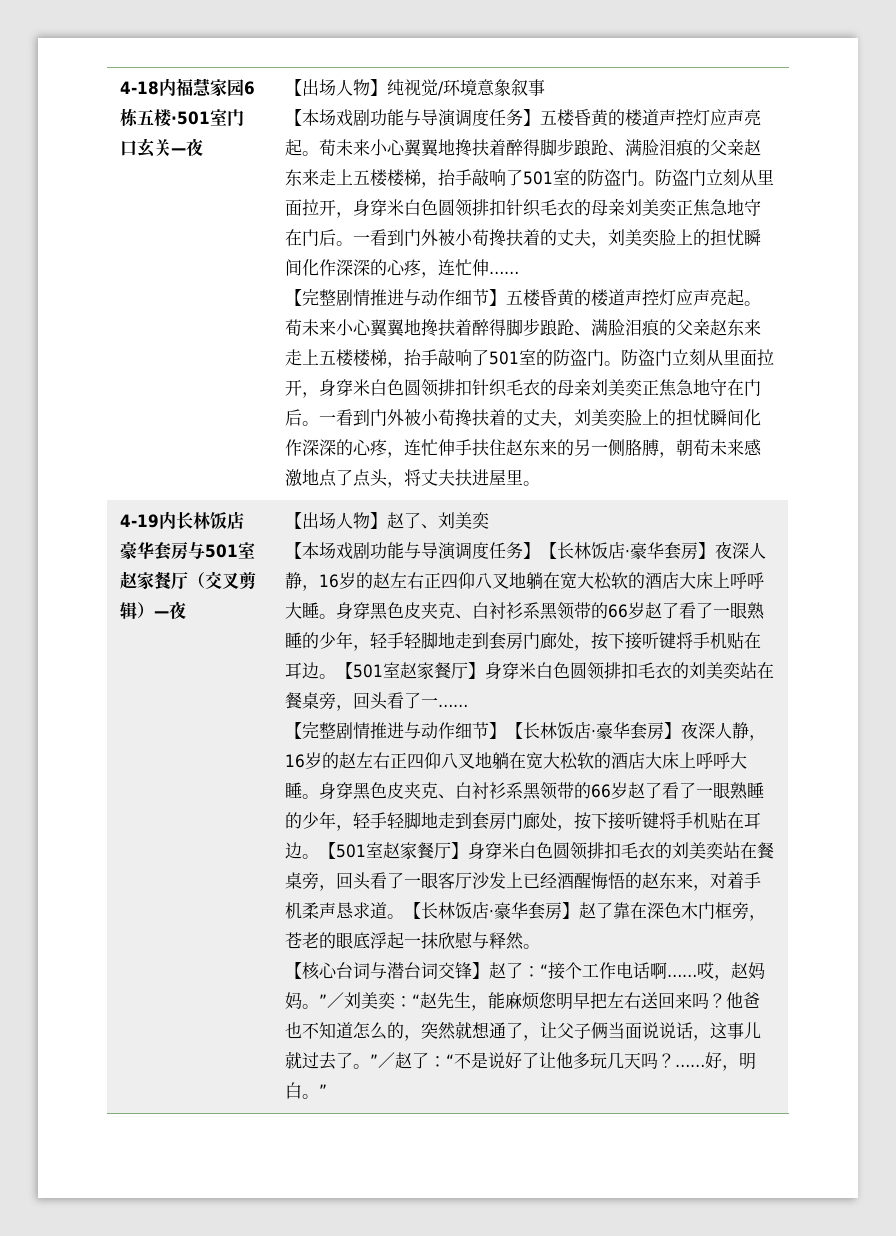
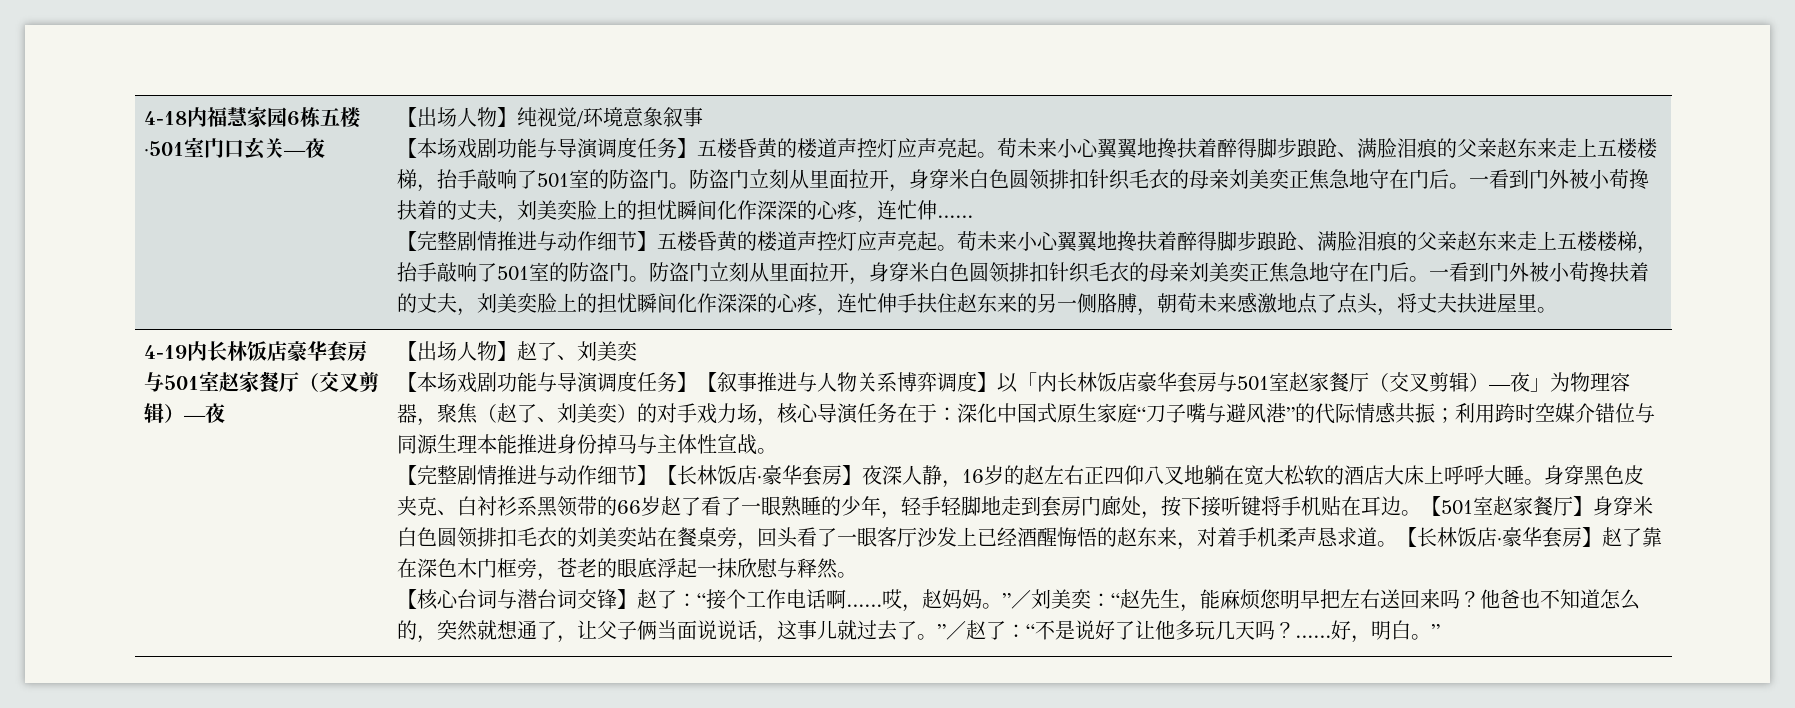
- 【本场戏剧功能与导演调度任务】【长林饭店·豪华套房】夜深人静，16岁的赵左右正四仰八叉地躺在宽大松软的酒店大床上呼呼大睡。身穿黑色皮夹克、白衬衫系黑领带的66岁赵了看了一眼熟睡的少年，轻手轻脚地走到套房门廊处，按下接听键将手机贴在耳边。【501室赵家餐厅】身穿米白色圆领排扣毛衣的刘美奕站在餐桌旁，回头看了一……
+ 【本场戏剧功能与导演调度任务】【叙事推进与人物关系博弈调度】以「内长林饭店豪华套房与501室赵家餐厅（交叉剪辑）—夜」为物理容器，聚焦（赵了、刘美奕）的对手戏力场，核心导演任务在于：深化中国式原生家庭“刀子嘴与避风港”的代际情感共振；利用跨时空媒介错位与同源生理本能推进身份掉马与主体性宣战。

